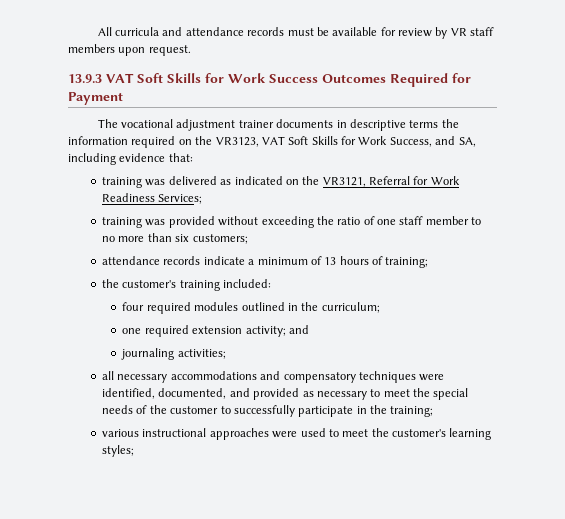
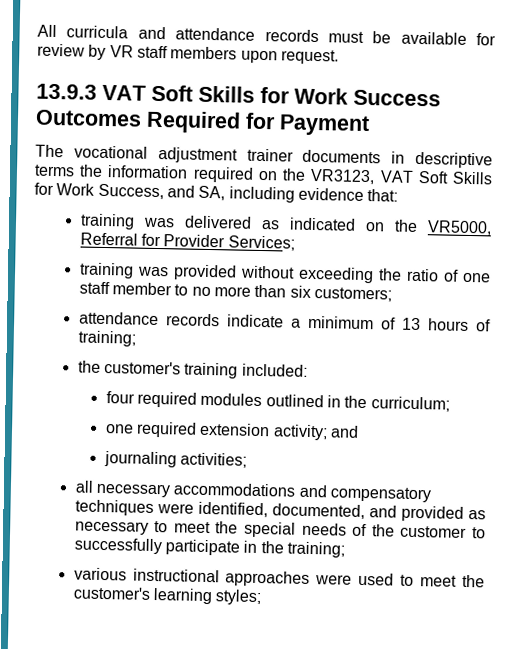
- training was delivered as indicated on the VR3121, Referral for Work Readiness Services;
+ training was delivered as indicated on the VR5000, Referral for Provider Services;

